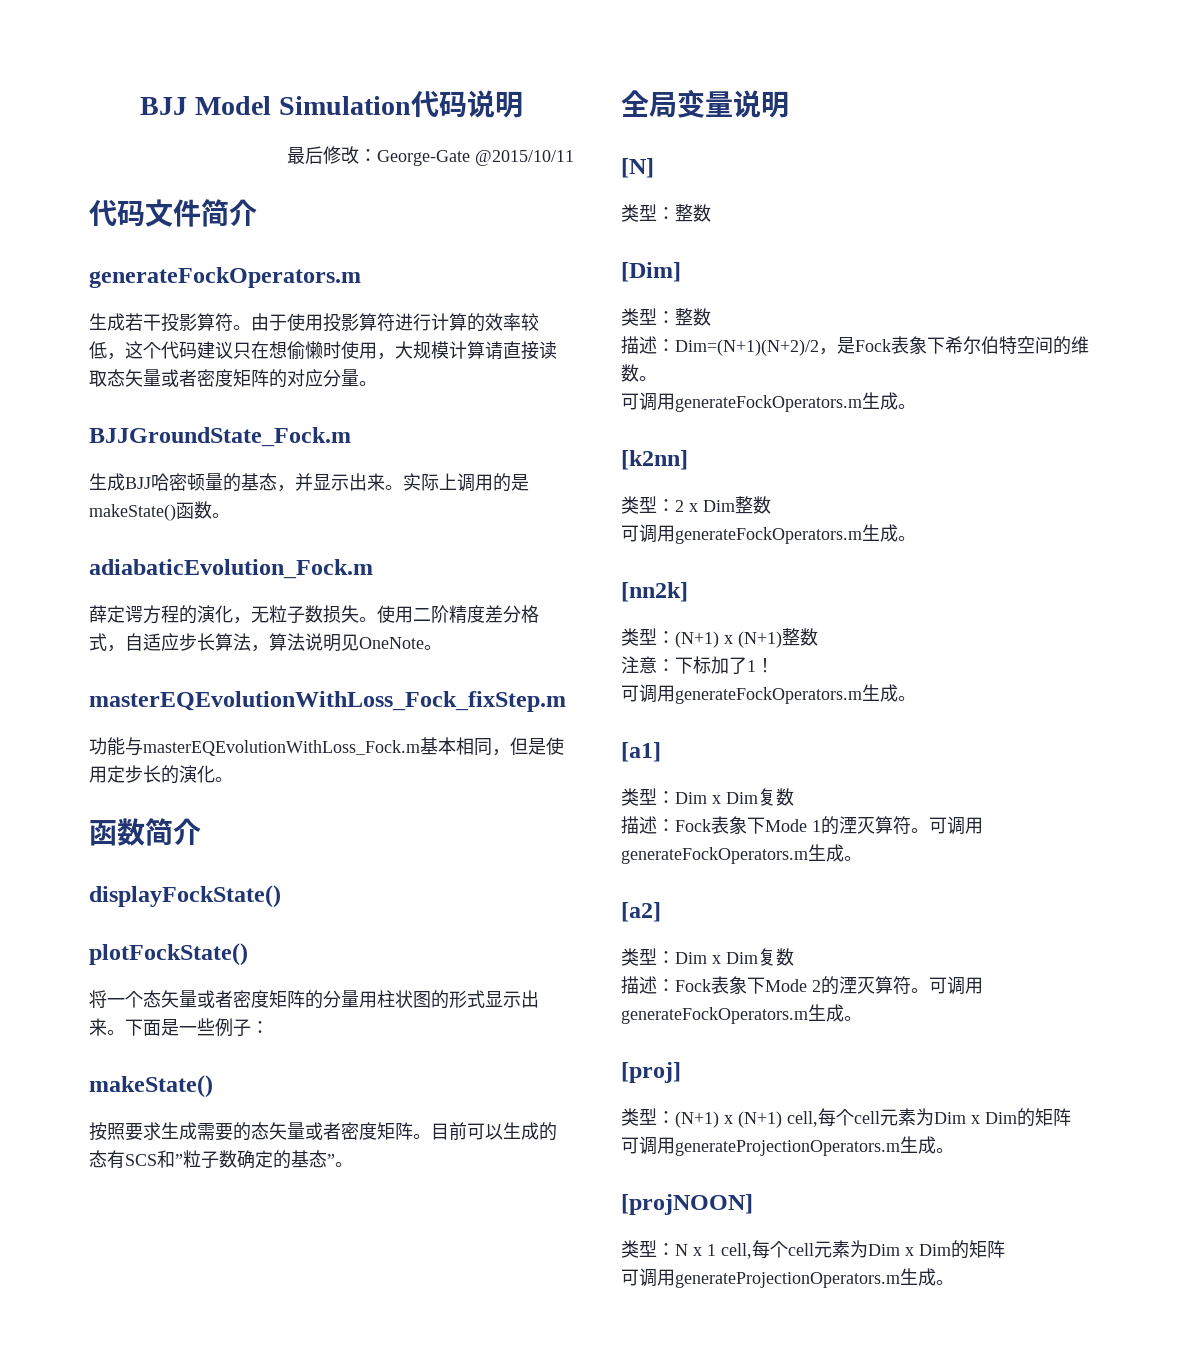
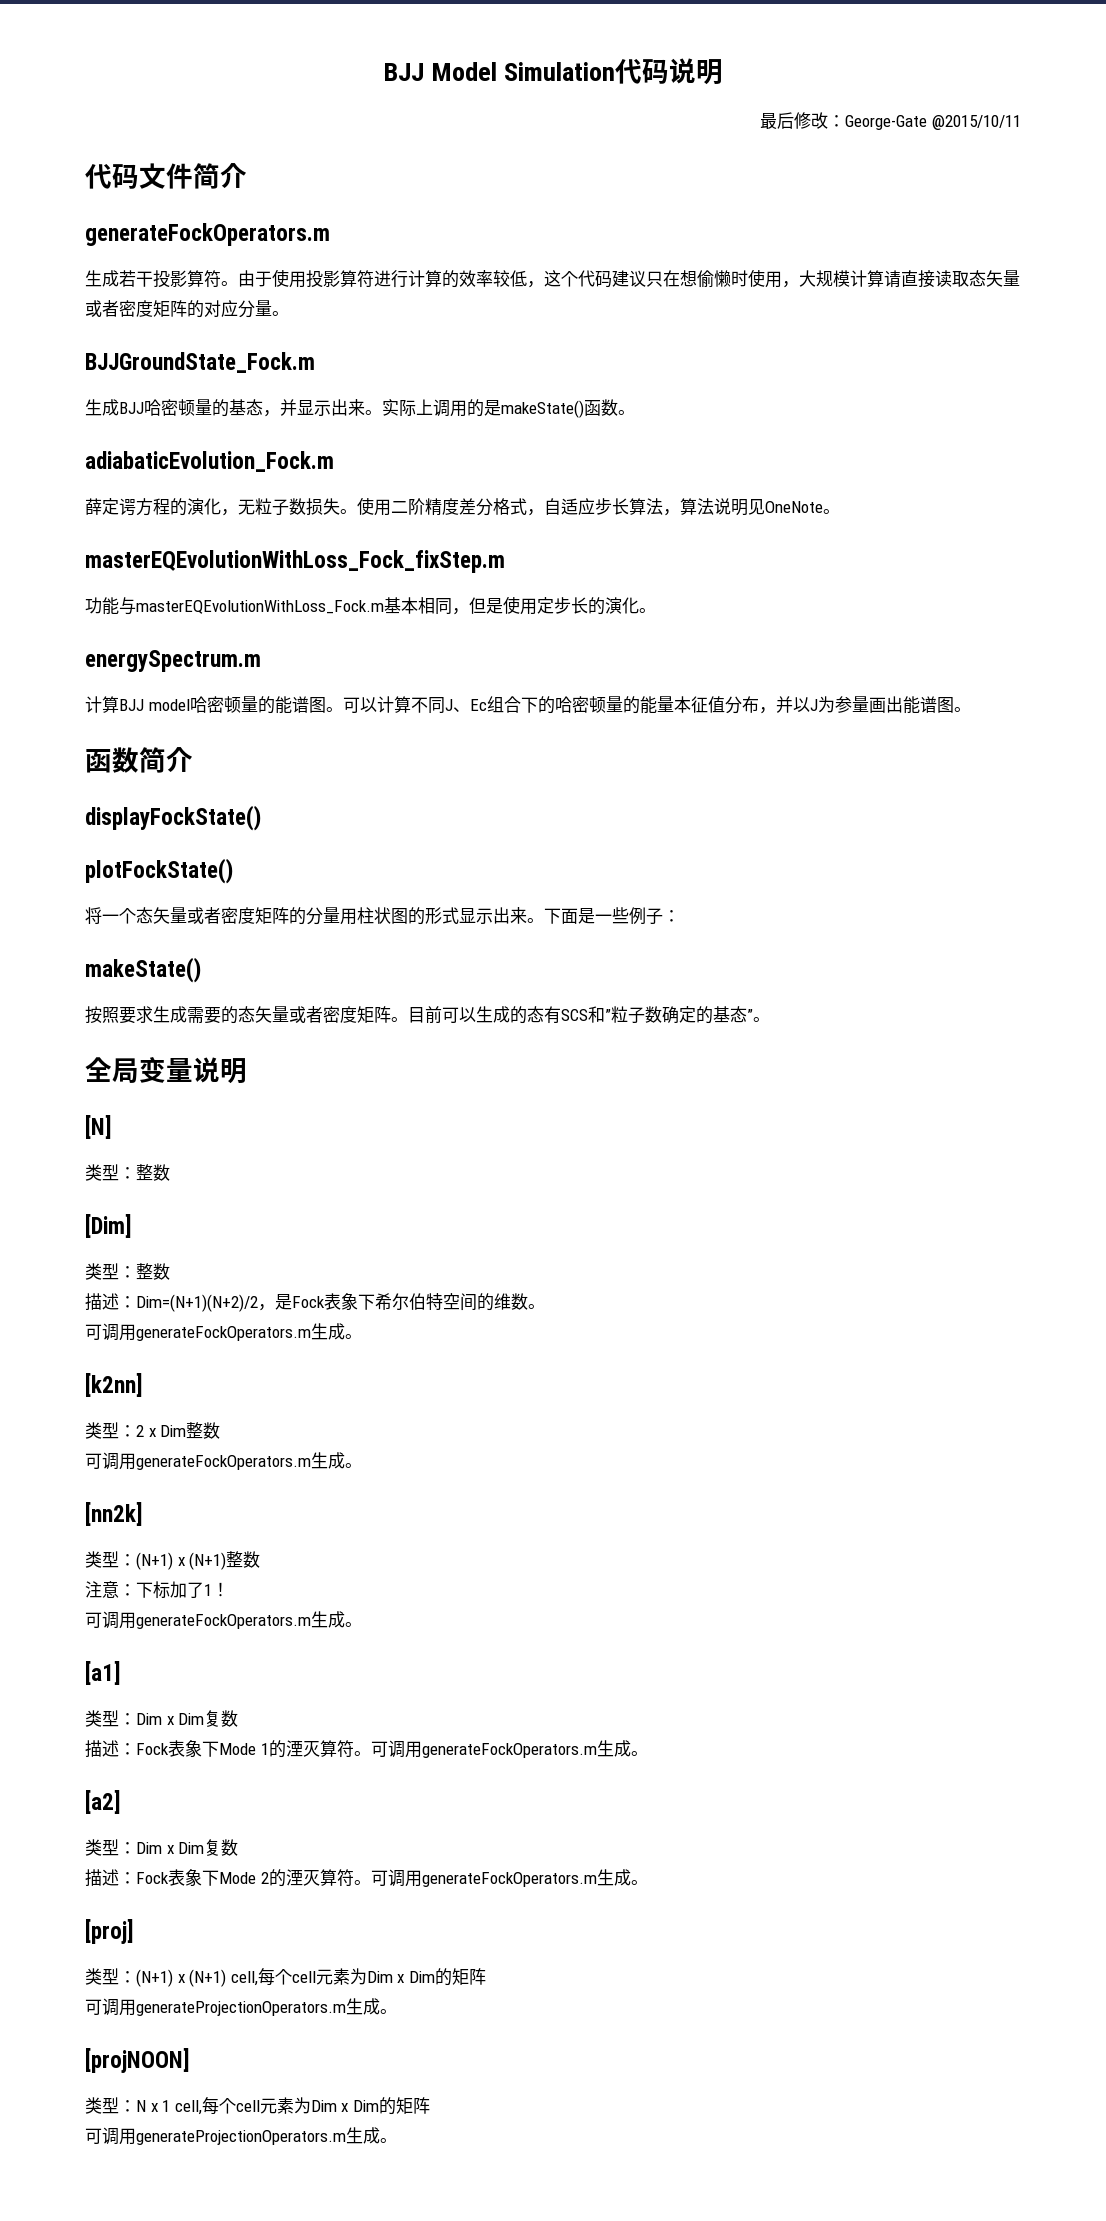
+ energySpectrum.m
+ 计算BJJ model哈密顿量的能谱图。可以计算不同J、Ec组合下的哈密顿量的能量本征值分布，并以J为参量画出能谱图。

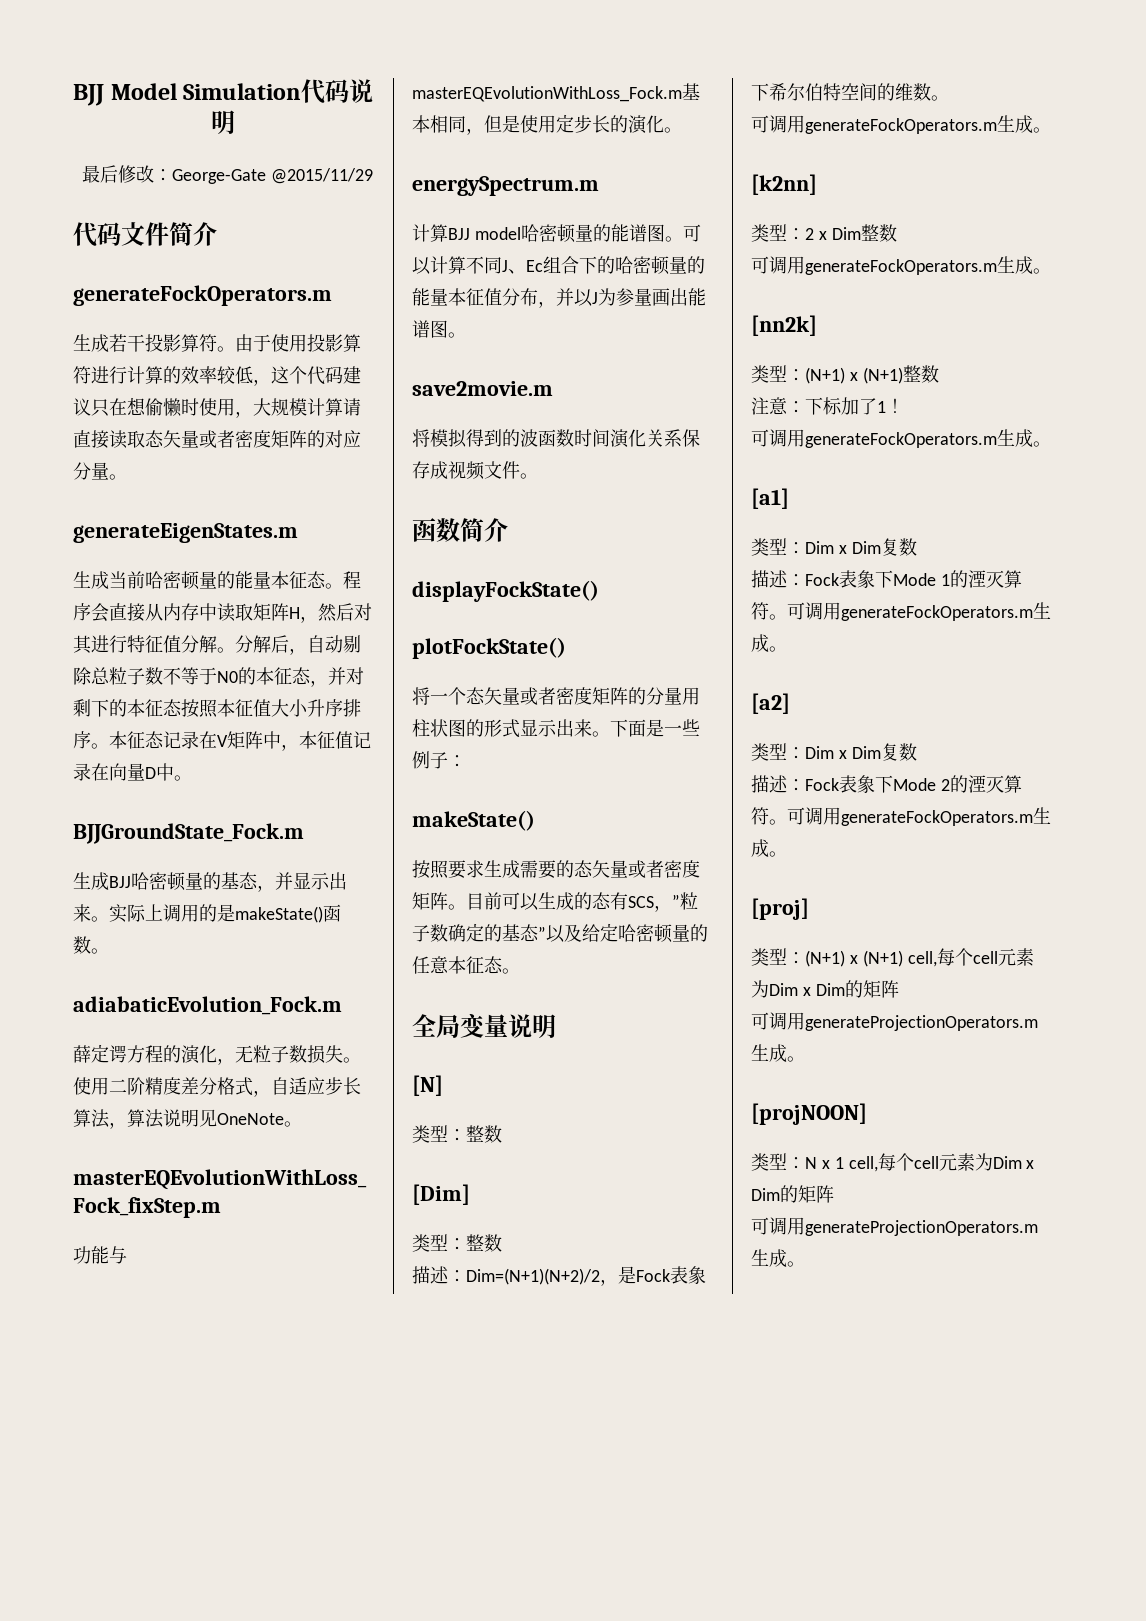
- 最后修改：George-Gate @2015/10/11
+ 最后修改：George-Gate @2015/11/29
+ generateEigenStates.m
+ 生成当前哈密顿量的能量本征态。程序会直接从内存中读取矩阵H，然后对其进行特征值分解。分解后，自动剔除总粒子数不等于N0的本征态，并对剩下的本征态按照本征值大小升序排序。本征态记录在V矩阵中，本征值记录在向量D中。
+ save2movie.m
+ 将模拟得到的波函数时间演化关系保存成视频文件。
- 目前可以生成的态有SCS和”粒子数确定的基态”。
+ 目前可以生成的态有SCS，”粒子数确定的基态”以及给定哈密顿量的任意本征态。

